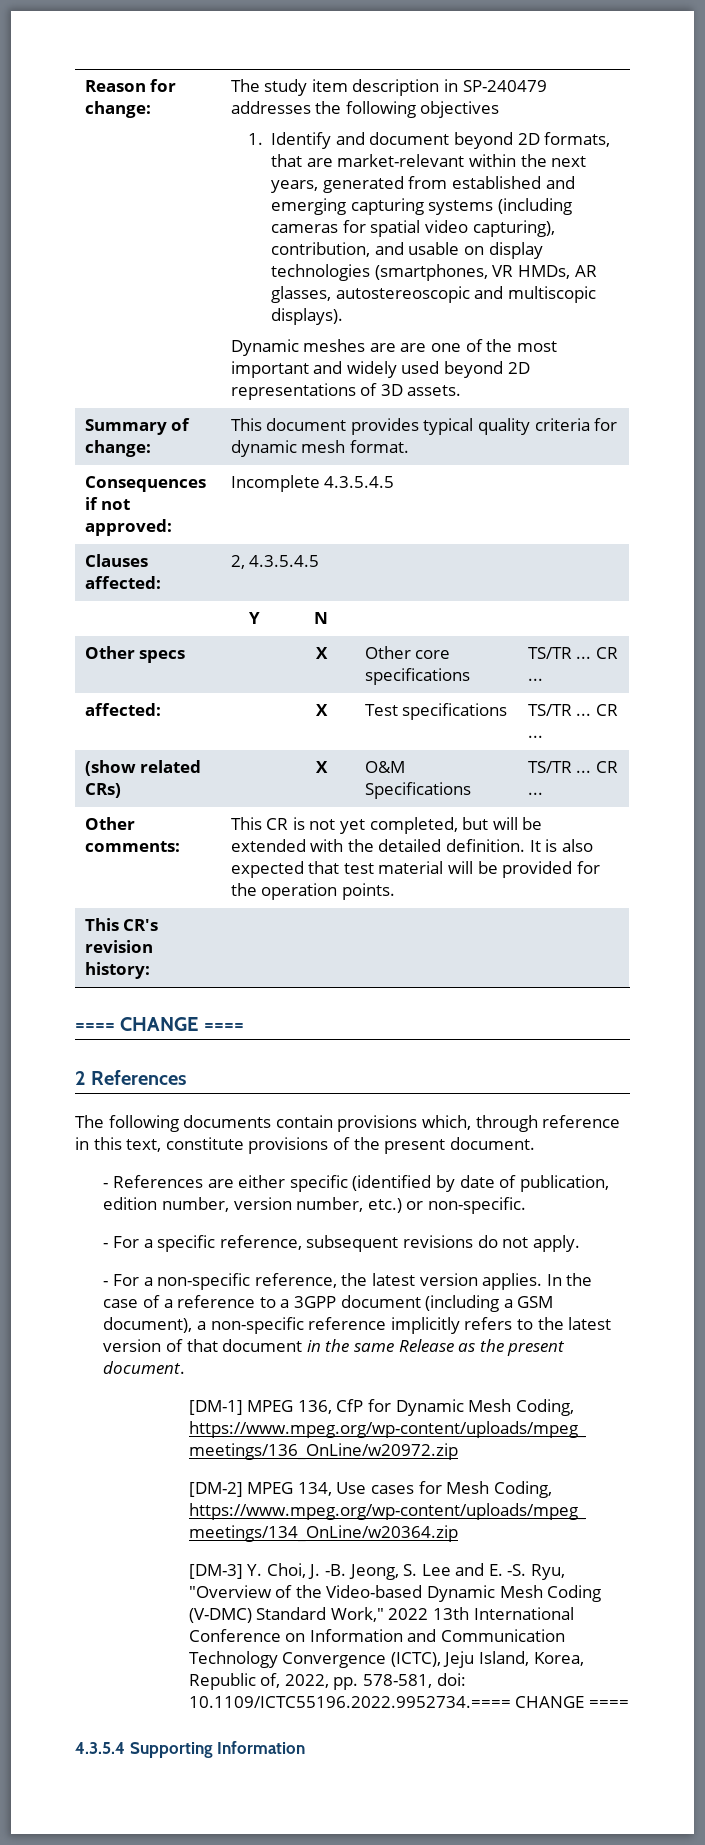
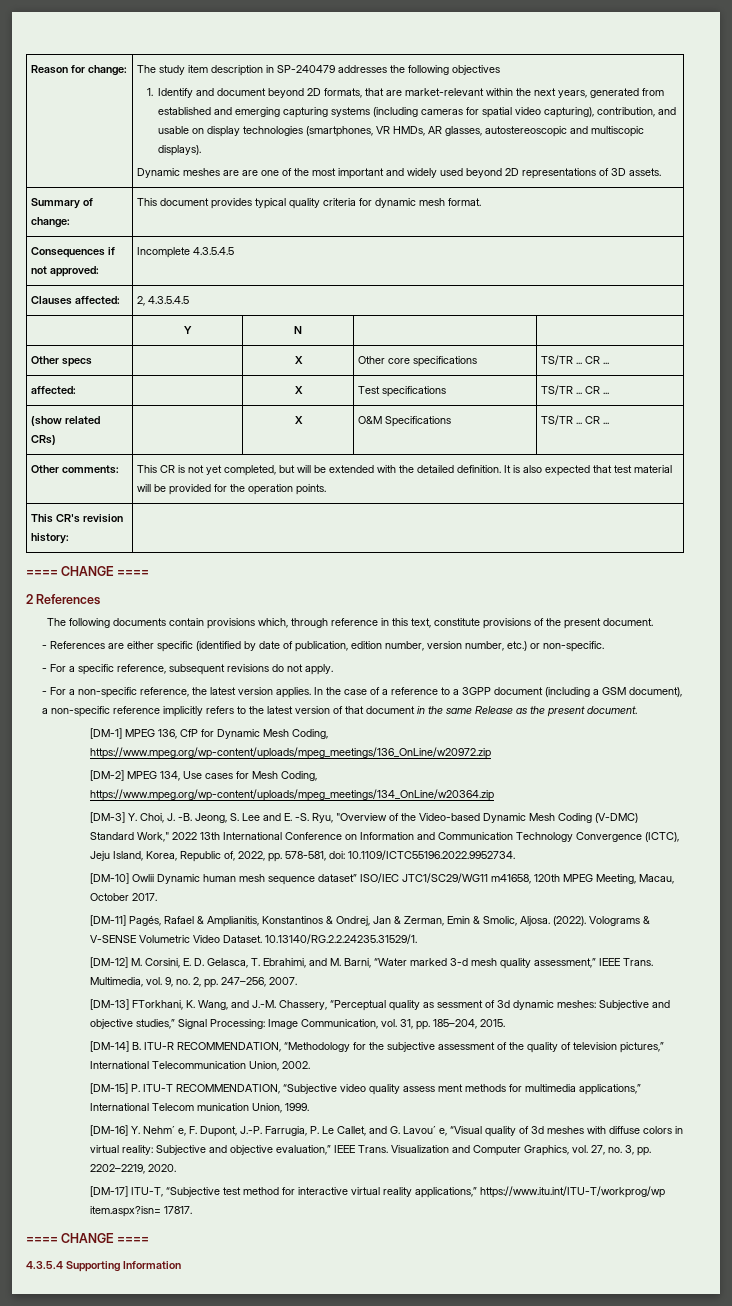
- Ryu, "Overview of the Video-based Dynamic Mesh Coding (V-DMC) Standard Work," 2022 13th International Conference on Information and Communication Technology Convergence (ICTC), Jeju Island, Korea, Republic of, 2022, pp. 578-581, doi: 10.1109/ICTC55196.2022.9952734.==== CHANGE ====
+ Ryu, "Overview of the Video-based Dynamic Mesh Coding (V-DMC) Standard Work," 2022 13th International Conference on Information and Communication Technology Convergence (ICTC), Jeju Island, Korea, Republic of, 2022, pp. 578-581, doi: 10.1109/ICTC55196.2022.9952734.
+ [DM-10] Owlii Dynamic human mesh sequence dataset” ISO/IEC JTC1/SC29/WG11 m41658, 120th MPEG Meeting, Macau, October 2017.
+ [DM-11] Pagés, Rafael & Amplianitis, Konstantinos & Ondrej, Jan & Zerman, Emin & Smolic, Aljosa. (2022). Volograms & V-SENSE Volumetric Video Dataset. 10.13140/RG.2.2.24235.31529/1.
+ [DM-12] M. Corsini, E. D. Gelasca, T. Ebrahimi, and M. Barni, “Water marked 3-d mesh quality assessment,” IEEE Trans. Multimedia, vol. 9, no. 2, pp. 247–256, 2007.
+ [DM-13] FTorkhani, K. Wang, and J.-M. Chassery, “Perceptual quality as sessment of 3d dynamic meshes: Subjective and objective studies,” Signal Processing: Image Communication, vol. 31, pp. 185–204, 2015.
+ [DM-14] B. ITU-R RECOMMENDATION, “Methodology for the subjective assessment of the quality of television pictures,” International Telecommunication Union, 2002.
+ [DM-15] P. ITU-T RECOMMENDATION, “Subjective video quality assess ment methods for multimedia applications,” International Telecom munication Union, 1999.
+ [DM-16] Y. Nehm´ e, F. Dupont, J.-P. Farrugia, P. Le Callet, and G. Lavou´ e, “Visual quality of 3d meshes with diffuse colors in virtual reality: Subjective and objective evaluation,” IEEE Trans. Visualization and Computer Graphics, vol. 27, no. 3, pp. 2202–2219, 2020.
+ [DM-17] ITU-T, “Subjective test method for interactive virtual reality applications,” https://www.itu.int/ITU-T/workprog/wp item.aspx?isn= 17817.
+ ==== CHANGE ====

